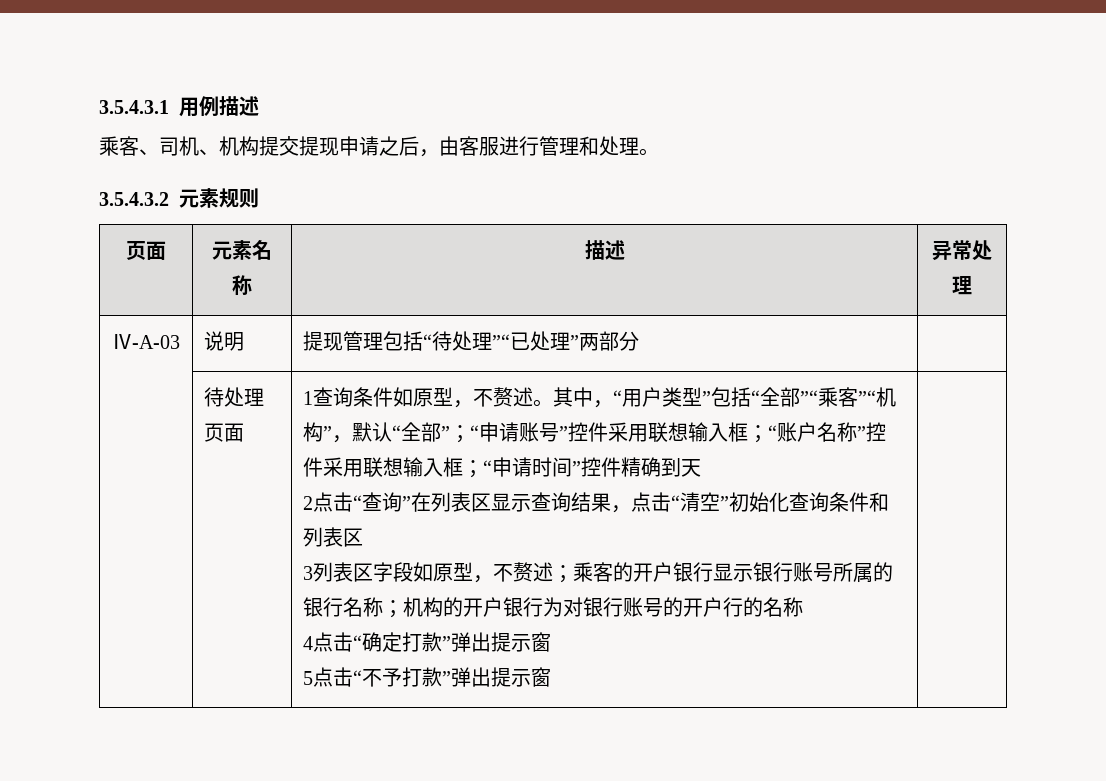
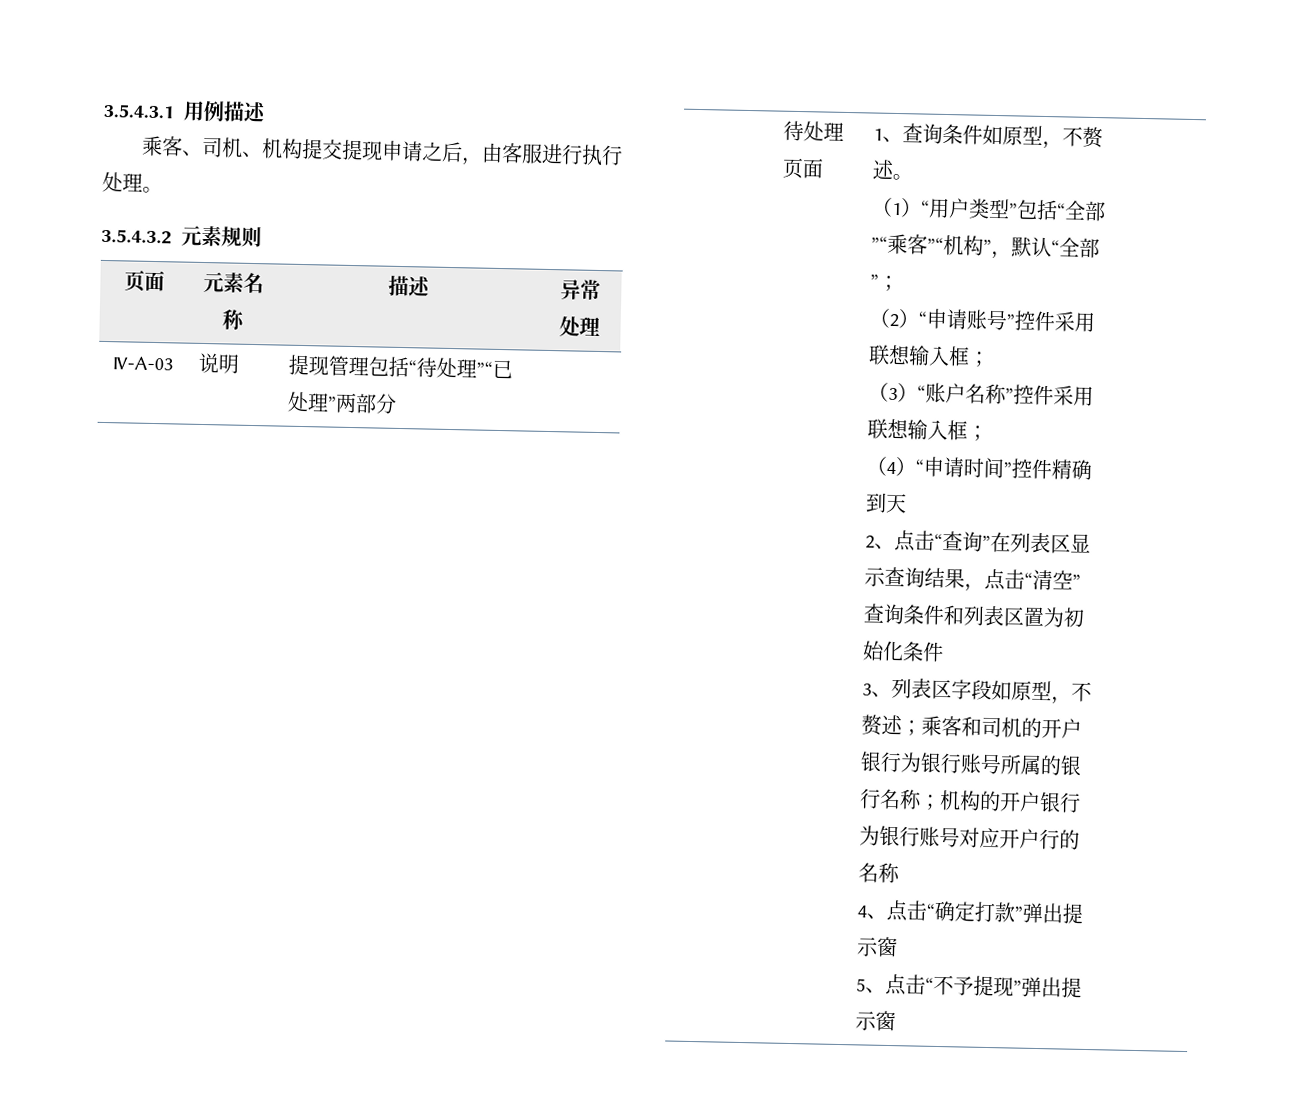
- 乘客、司机、机构提交提现申请之后，由客服进行管理和处理。
+ 乘客、司机、机构提交提现申请之后，由客服进行执行处理。
- 1查询条件如原型，不赘述。其中，“用户类型”包括“全部”“乘客”“机构”，默认“全部”；“申请账号”控件采用联想输入框；“账户名称”控件采用联想输入框；“申请时间”控件精确到天
+ 1、查询条件如原型，不赘述。
+ （1）“用户类型”包括“全部”“乘客”“机构”，默认“全部”；
+ （2）“申请账号”控件采用联想输入框；
+ （3）“账户名称”控件采用联想输入框；
+ （4）“申请时间”控件精确到天
- 2点击“查询”在列表区显示查询结果，点击“清空”初始化查询条件和列表区
- 3列表区字段如原型，不赘述；乘客的开户银行显示银行账号所属的银行名称；机构的开户银行为对银行账号的开户行的名称
+ 2、点击“查询”在列表区显示查询结果，点击“清空”查询条件和列表区置为初始化条件
+ 3、列表区字段如原型，不赘述；乘客和司机的开户银行为银行账号所属的银行名称；机构的开户银行为银行账号对应开户行的名称
- 4点击“确定打款”弹出提示窗
+ 4、点击“确定打款”弹出提示窗
- 5点击“不予打款”弹出提示窗
+ 5、点击“不予提现”弹出提示窗

